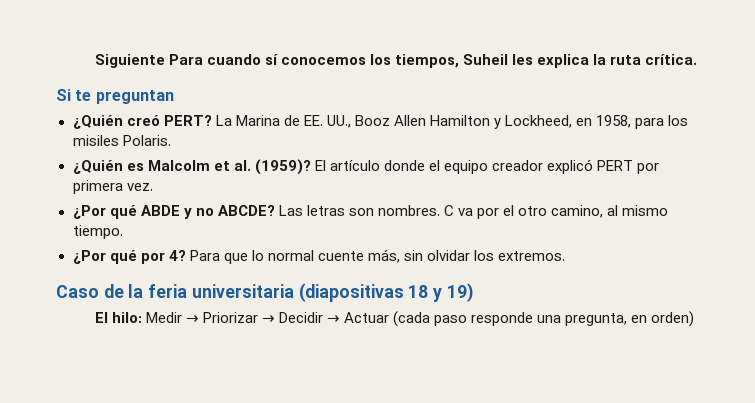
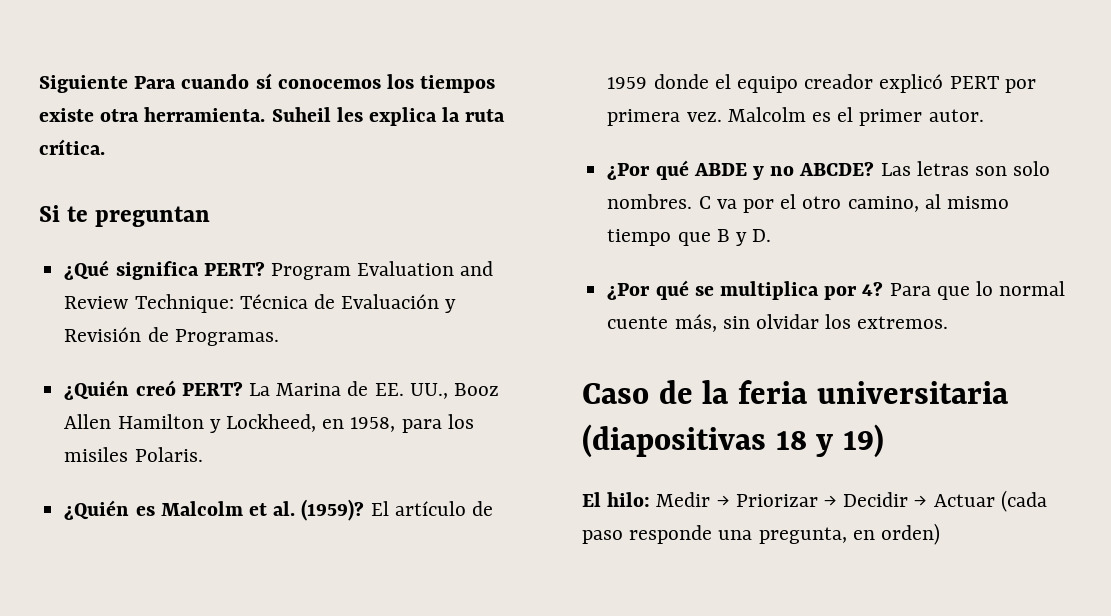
- Siguiente Para cuando sí conocemos los tiempos, Suheil les explica la ruta crítica.
+ Siguiente Para cuando sí conocemos los tiempos existe otra herramienta. Suheil les explica la ruta crítica.
+ ¿Qué significa PERT? Program Evaluation and Review Technique: Técnica de Evaluación y Revisión de Programas.
- El artículo donde el equipo creador explicó PERT por primera vez.
+ El artículo de 1959 donde el equipo creador explicó PERT por primera vez. Malcolm es el primer autor.
- Las letras son nombres.
+ Las letras son solo nombres.
- C va por el otro camino, al mismo tiempo.
- ¿Por qué por 4?
+ C va por el otro camino, al mismo tiempo que B y D.
+ ¿Por qué se multiplica por 4?

